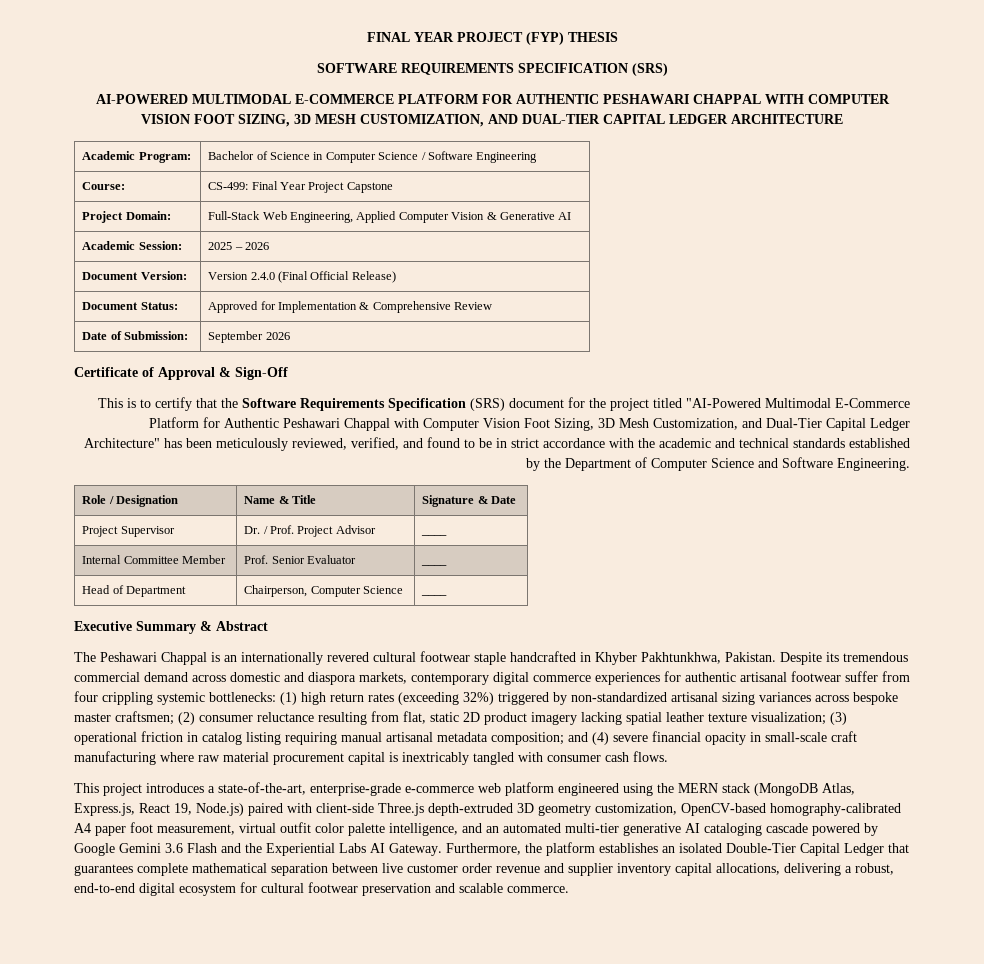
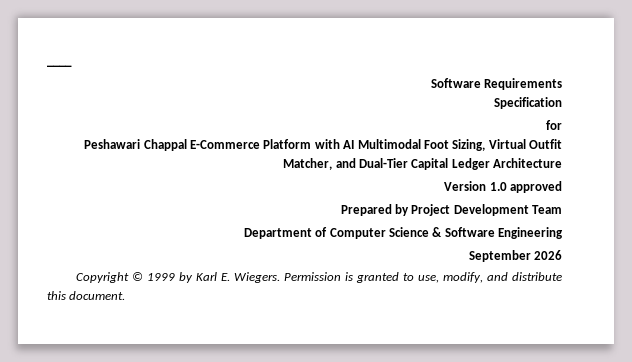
- FINAL YEAR PROJECT (FYP) THESIS
- SOFTWARE REQUIREMENTS SPECIFICATION (SRS)
- AI-POWERED MULTIMODAL E-COMMERCE PLATFORM FOR AUTHENTIC PESHAWARI CHAPPAL WITH COMPUTER VISION FOOT SIZING, 3D MESH CUSTOMIZATION, AND DUAL-TIER CAPITAL LEDGER ARCHITECTURE
- Academic Program: | Bachelor of Science in Computer Science / Software Engineering
- Course: | CS-499: Final Year Project Capstone
- Project Domain: | Full-Stack Web Engineering, Applied Computer Vision & Generative AI
- Academic Session: | 2025 – 2026
- Document Version: | Version 2.4.0 (Final Official Release)
- Document Status: | Approved for Implementation & Comprehensive Review
- Date of Submission: | September 2026
- Certificate of Approval & Sign-Off
- This is to certify that the Software Requirements Specification (SRS) document for the project titled "AI-Powered Multimodal E-Commerce Platform for Authentic Peshawari Chappal with Computer Vision Foot Sizing, 3D Mesh Customization, and Dual-Tier Capital Ledger Architecture" has been meticulously reviewed, verified, and found to be in strict accordance with the academic and technical standards established by the Department of Computer Science and Software Engineering.
- Role / Designation | Name & Title | Signature & Date
- Project Supervisor | Dr. / Prof. Project Advisor | ____
- Internal Committee Member | Prof. Senior Evaluator | ____
- Head of Department | Chairperson, Computer Science | ____
- Executive Summary & Abstract
- The Peshawari Chappal is an internationally revered cultural footwear staple handcrafted in Khyber Pakhtunkhwa, Pakistan. Despite its tremendous commercial demand across domestic and diaspora markets, contemporary digital commerce experiences for authentic artisanal footwear suffer from four crippling systemic bottlenecks: (1) high return rates (exceeding 32%) triggered by non-standardized artisanal sizing variances across bespoke master craftsmen; (2) consumer reluctance resulting from flat, static 2D product imagery lacking spatial leather texture visualization; (3) operational friction in catalog listing requiring manual artisanal metadata composition; and (4) severe financial opacity in small-scale craft manufacturing where raw material procurement capital is inextricably tangled with consumer cash flows.
- This project introduces a state-of-the-art, enterprise-grade e-commerce web platform engineered using the MERN stack (MongoDB Atlas, Express.js, React 19, Node.js) paired with client-side Three.js depth-extruded 3D geometry customization, OpenCV-based homography-calibrated A4 paper foot measurement, virtual outfit color palette intelligence, and an automated multi-tier generative AI cataloging cascade powered by Google Gemini 3.6 Flash and the Experiential Labs AI Gateway. Furthermore, the platform establishes an isolated Double-Tier Capital Ledger that guarantees complete mathematical separation between live customer order revenue and supplier inventory capital allocations, delivering a robust, end-to-end digital ecosystem for cultural footwear preservation and scalable commerce.
+ ____
+ Software Requirements
+ Specification
+ for
+ Peshawari Chappal E-Commerce Platform with AI Multimodal Foot Sizing, Virtual Outfit Matcher, and Dual-Tier Capital Ledger Architecture
+ Version 1.0 approved
+ Prepared by Project Development Team
+ Department of Computer Science & Software Engineering
+ September 2026
+ Copyright © 1999 by Karl E. Wiegers. Permission is granted to use, modify, and distribute this document.

